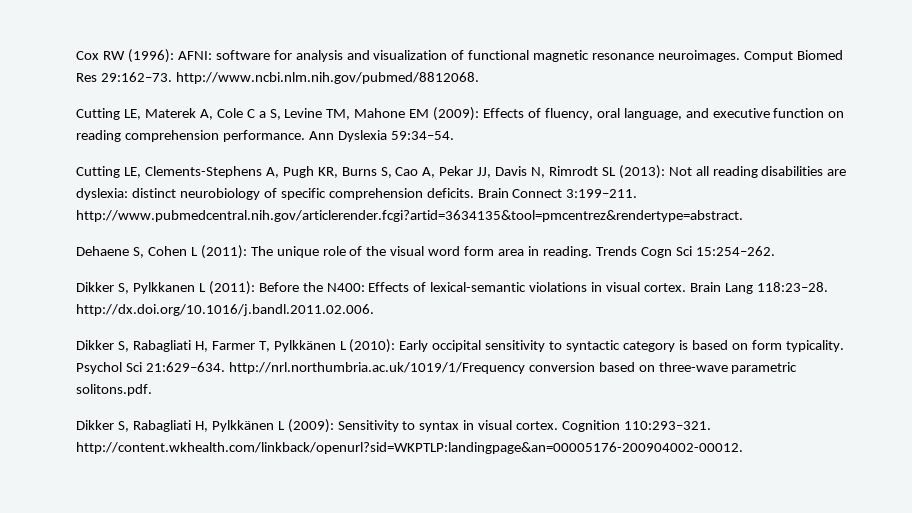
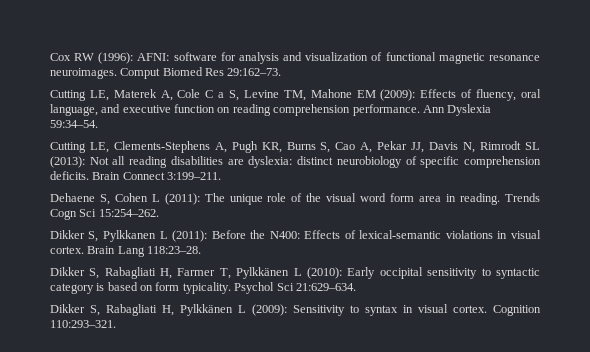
- Comput Biomed Res 29:162–73. http://www.ncbi.nlm.nih.gov/pubmed/8812068.
+ Comput Biomed Res 29:162–73.
- Brain Connect 3:199–211. http://www.pubmedcentral.nih.gov/articlerender.fcgi?artid=3634135&tool=pmcentrez&rendertype=abstract.
+ Brain Connect 3:199–211.
- Brain Lang 118:23–28. http://dx.doi.org/10.1016/j.bandl.2011.02.006.
+ Brain Lang 118:23–28.
- Psychol Sci 21:629–634. http://nrl.northumbria.ac.uk/1019/1/Frequency conversion based on three-wave parametric solitons.pdf.
+ Psychol Sci 21:629–634.
- Cognition 110:293–321. http://content.wkhealth.com/linkback/openurl?sid=WKPTLP:landingpage&an=00005176-200904002-00012.
+ Cognition 110:293–321.

